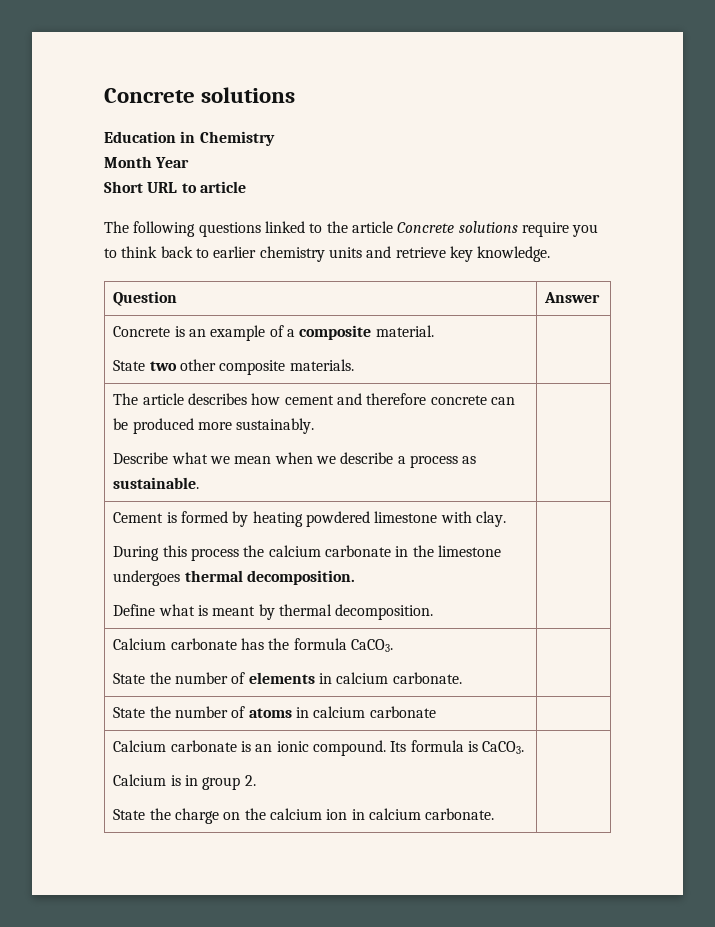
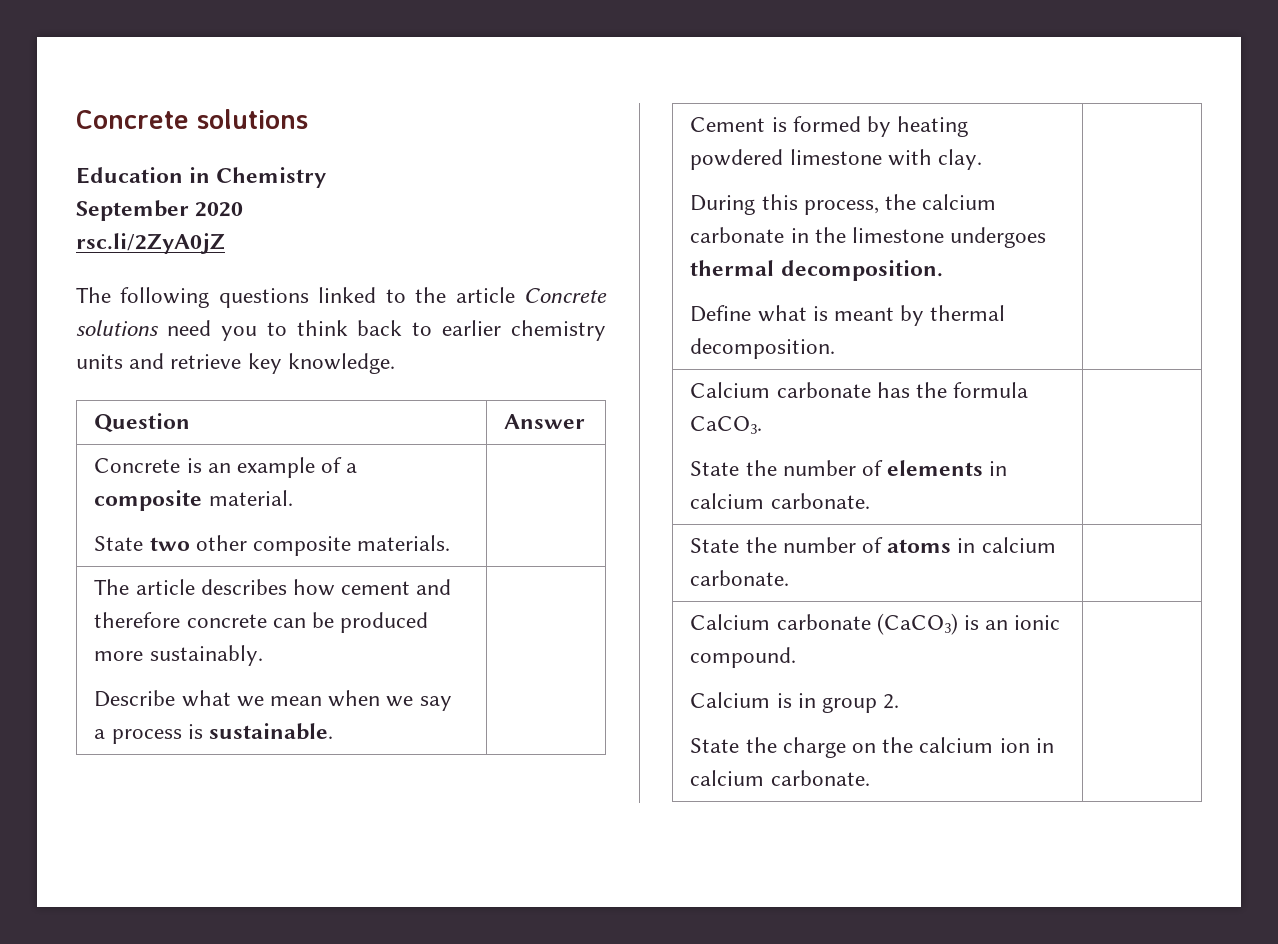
- Month Year
- Short URL to article
+ September 2020
+ rsc.li/2ZyA0jZ
- The following questions linked to the article Concrete solutions require you to think back to earlier chemistry units and retrieve key knowledge.
+ The following questions linked to the article Concrete solutions need you to think back to earlier chemistry units and retrieve key knowledge.
  The article describes how cement and therefore concrete can be produced more sustainably.
- Describe what we mean when we describe a process as sustainable. |
+ Describe what we mean when we say a process is sustainable. |
  Cement is formed by heating powdered limestone with clay.
- During this process the calcium carbonate in the limestone undergoes thermal decomposition.
+ During this process, the calcium carbonate in the limestone undergoes thermal decomposition.
- State the number of atoms in calcium carbonate |
- Calcium carbonate is an ionic compound. Its formula is CaCO3.
+ State the number of atoms in calcium carbonate. |
+ Calcium carbonate (CaCO3) is an ionic compound.

